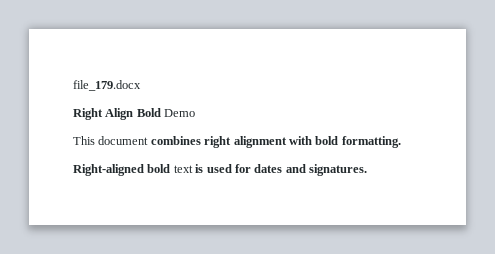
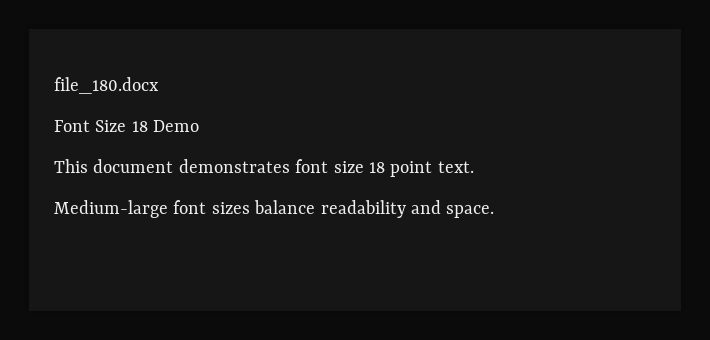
- file_179.docx
- Right Align Bold Demo
+ file_180.docx
+ Font Size 18 Demo
- This document combines right alignment with bold formatting.
- Right-aligned bold text is used for dates and signatures.
+ This document demonstrates font size 18 point text.
+ Medium-large font sizes balance readability and space.

